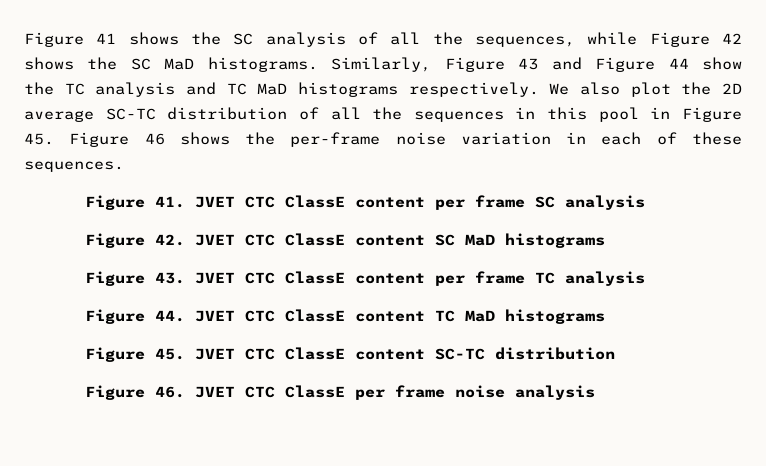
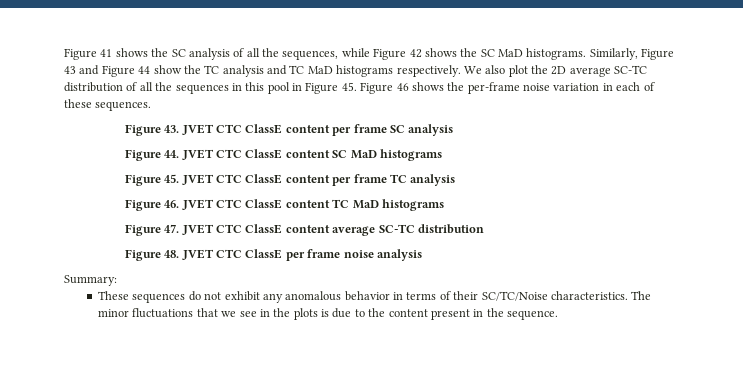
- Figure 41. JVET CTC ClassE content per frame SC analysis
+ Figure 43. JVET CTC ClassE content per frame SC analysis
- Figure 42. JVET CTC ClassE content SC MaD histograms
+ Figure 44. JVET CTC ClassE content SC MaD histograms
- Figure 43. JVET CTC ClassE content per frame TC analysis
+ Figure 45. JVET CTC ClassE content per frame TC analysis
- Figure 44. JVET CTC ClassE content TC MaD histograms
+ Figure 46. JVET CTC ClassE content TC MaD histograms
- Figure 45. JVET CTC ClassE content SC-TC distribution
+ Figure 47. JVET CTC ClassE content average SC-TC distribution
- Figure 46. JVET CTC ClassE per frame noise analysis
+ Figure 48. JVET CTC ClassE per frame noise analysis
+ Summary:
+ These sequences do not exhibit any anomalous behavior in terms of their SC/TC/Noise characteristics. The minor fluctuations that we see in the plots is due to the content present in the sequence.

